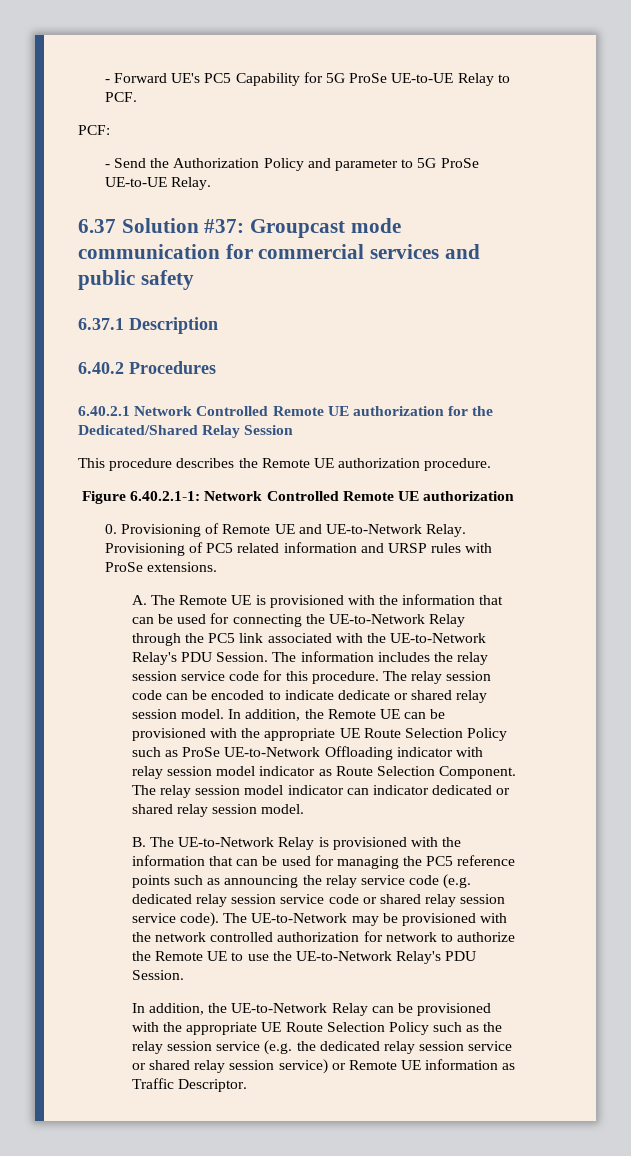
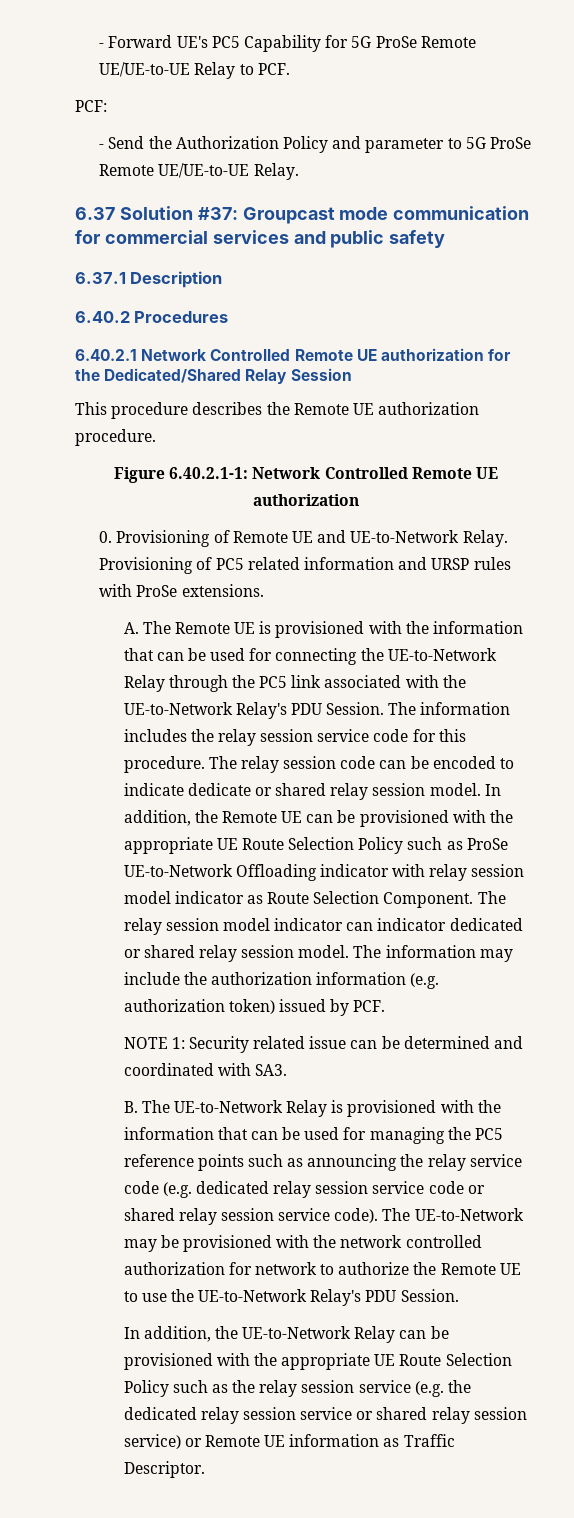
- - Forward UE's PC5 Capability for 5G ProSe UE-to-UE Relay to PCF.
+ - Forward UE's PC5 Capability for 5G ProSe Remote UE/UE-to-UE Relay to PCF.
- - Send the Authorization Policy and parameter to 5G ProSe UE-to-UE Relay.
+ - Send the Authorization Policy and parameter to 5G ProSe Remote UE/UE-to-UE Relay.
+ The information may include the authorization information (e.g. authorization token) issued by PCF.
+ NOTE 1: Security related issue can be determined and coordinated with SA3.

